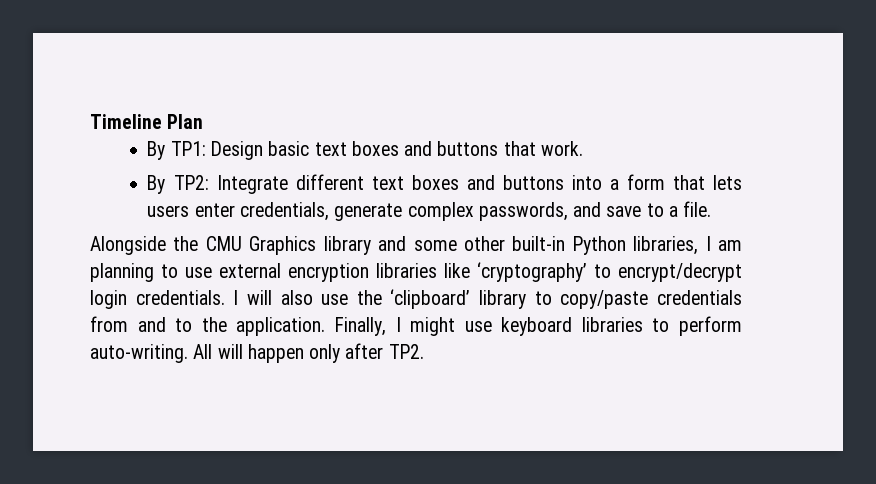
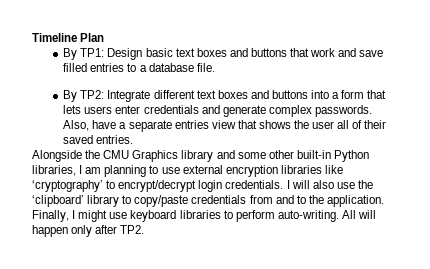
- By TP1: Design basic text boxes and buttons that work.
+ By TP1: Design basic text boxes and buttons that work and save filled entries to a database file.
- By TP2: Integrate different text boxes and buttons into a form that lets users enter credentials, generate complex passwords, and save to a file.
+ By TP2: Integrate different text boxes and buttons into a form that lets users enter credentials and generate complex passwords. Also, have a separate entries view that shows the user all of their saved entries.

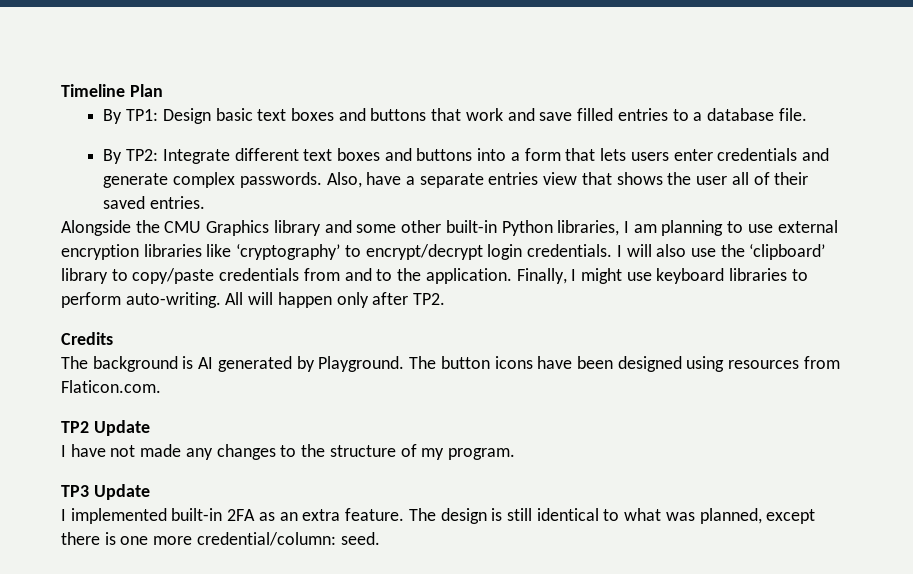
+ Credits
+ The background is AI generated by Playground. The button icons have been designed using resources from Flaticon.com.
+ TP2 Update
+ I have not made any changes to the structure of my program.
+ TP3 Update
+ I implemented built-in 2FA as an extra feature. The design is still identical to what was planned, except there is one more credential/column: seed.

